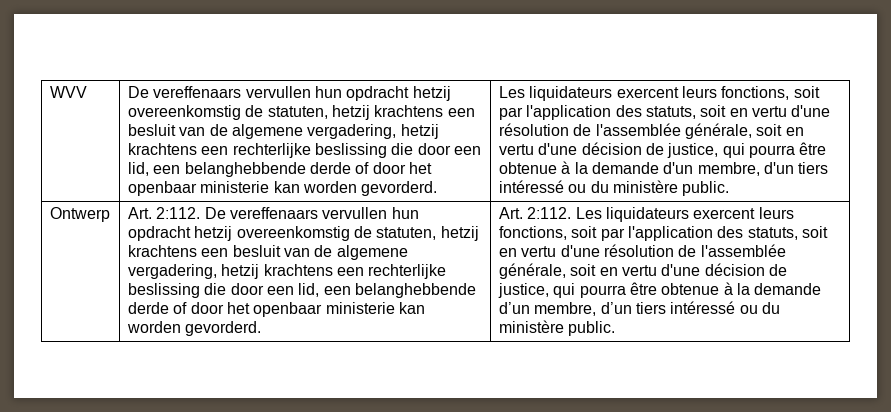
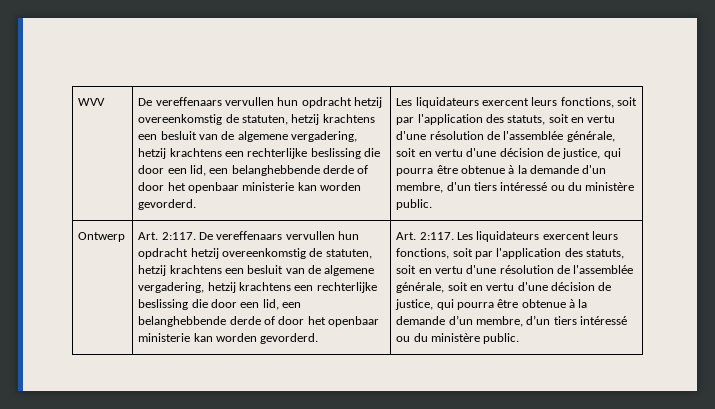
- Ontwerp | Art. 2:112.
+ Ontwerp | Art. 2:117.
- De vereffenaars vervullen hun opdracht hetzij overeenkomstig de statuten, hetzij krachtens een besluit van de algemene vergadering, hetzij krachtens een rechterlijke beslissing die door een lid, een belanghebbende derde of door het openbaar ministerie kan worden gevorderd. | Art. 2:112.
+ De vereffenaars vervullen hun opdracht hetzij overeenkomstig de statuten, hetzij krachtens een besluit van de algemene vergadering, hetzij krachtens een rechterlijke beslissing die door een lid, een belanghebbende derde of door het openbaar ministerie kan worden gevorderd. | Art. 2:117.

